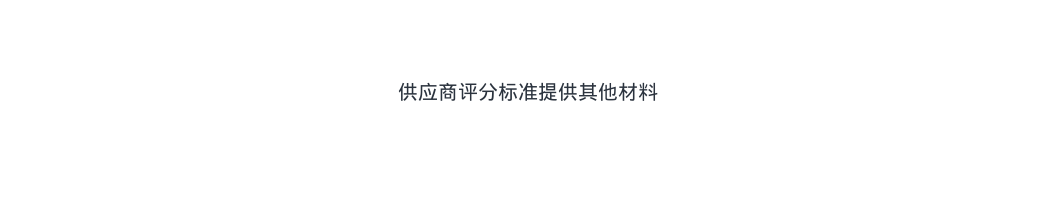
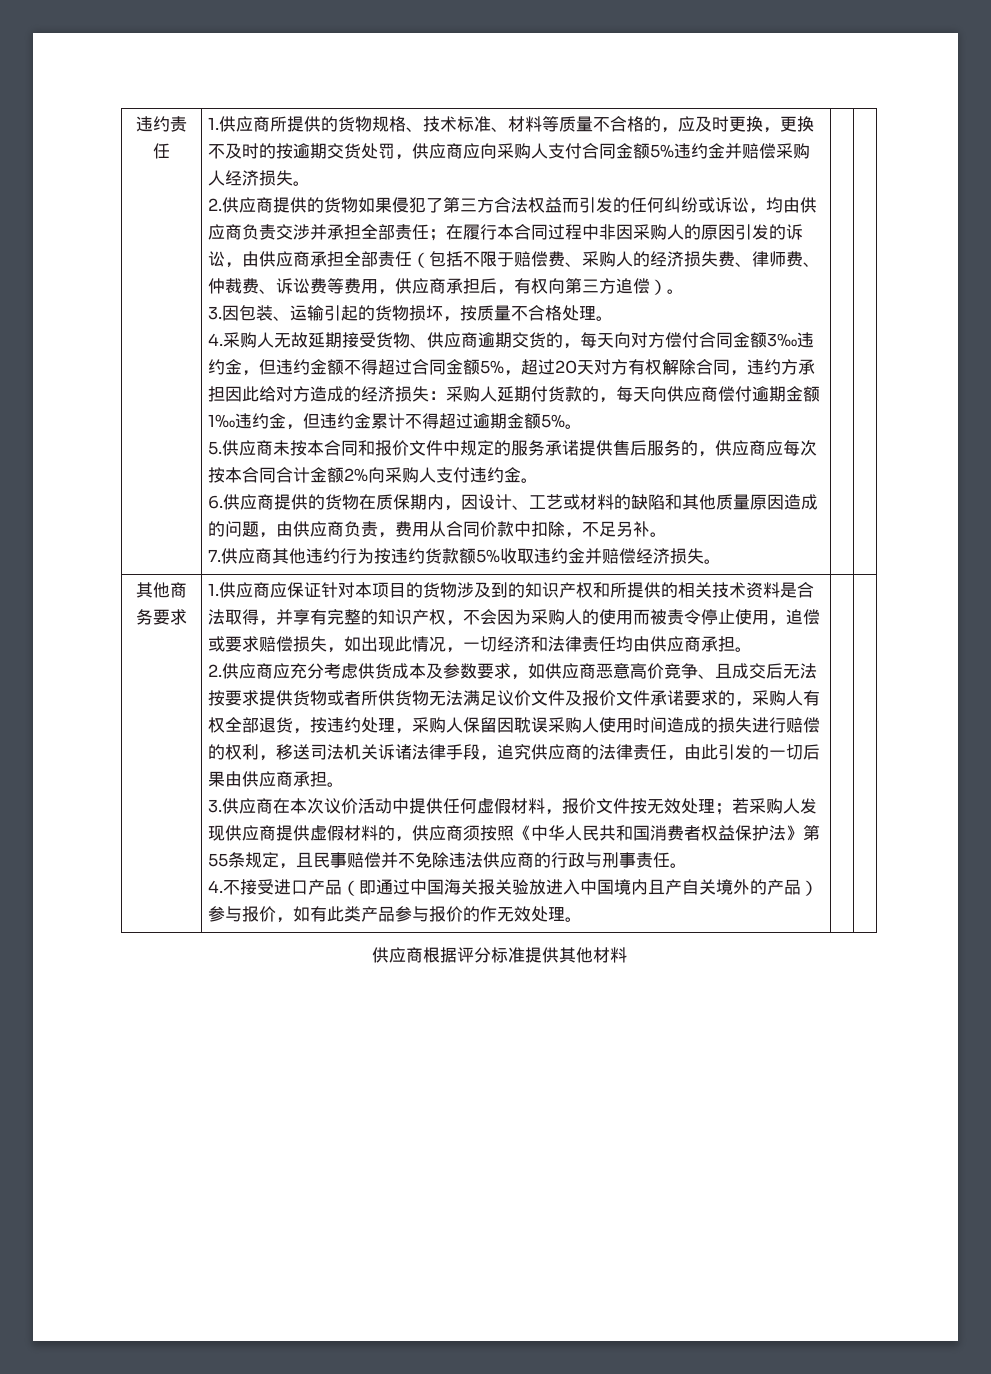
- 供应商评分标准提供其他材料
+ 违约责任 | 1.供应商所提供的货物规格、技术标准、材料等质量不合格的，应及时更换，更换不及时的按逾期交货处罚，供应商应向采购人支付合同金额5%违约金并赔偿采购人经济损失。
+ 2.供应商提供的货物如果侵犯了第三方合法权益而引发的任何纠纷或诉讼，均由供应商负责交涉并承担全部责任；在履行本合同过程中非因采购人的原因引发的诉讼，由供应商承担全部责任（包括不限于赔偿费、采购人的经济损失费、律师费、仲裁费、诉讼费等费用，供应商承担后，有权向第三方追偿）。
+ 3.因包装、运输引起的货物损坏，按质量不合格处理。
+ 4.采购人无故延期接受货物、供应商逾期交货的，每天向对方偿付合同金额3‰违约金，但违约金额不得超过合同金额5%，超过20天对方有权解除合同，违约方承担因此给对方造成的经济损失：采购人延期付货款的，每天向供应商偿付逾期金额1‰违约金，但违约金累计不得超过逾期金额5%。
+ 5.供应商未按本合同和报价文件中规定的服务承诺提供售后服务的，供应商应每次按本合同合计金额2%向采购人支付违约金。
+ 6.供应商提供的货物在质保期内，因设计、工艺或材料的缺陷和其他质量原因造成的问题，由供应商负责，费用从合同价款中扣除，不足另补。
+ 7.供应商其他违约行为按违约货款额5%收取违约金并赔偿经济损失。 | |
+ 其他商务要求 | 1.供应商应保证针对本项目的货物涉及到的知识产权和所提供的相关技术资料是合法取得，并享有完整的知识产权，不会因为采购人的使用而被责令停止使用，追偿或要求赔偿损失，如出现此情况，一切经济和法律责任均由供应商承担。
+ 2.供应商应充分考虑供货成本及参数要求，如供应商恶意高价竞争、且成交后无法按要求提供货物或者所供货物无法满足议价文件及报价文件承诺要求的，采购人有权全部退货，按违约处理，采购人保留因耽误采购人使用时间造成的损失进行赔偿的权利，移送司法机关诉诸法律手段，追究供应商的法律责任，由此引发的一切后果由供应商承担。
+ 3.供应商在本次议价活动中提供任何虚假材料，报价文件按无效处理；若采购人发现供应商提供虚假材料的，供应商须按照《中华人民共和国消费者权益保护法》第55条规定，且民事赔偿并不免除违法供应商的行政与刑事责任。
+ 4.不接受进口产品（即通过中国海关报关验放进入中国境内且产自关境外的产品）参与报价，如有此类产品参与报价的作无效处理。 | |
+ 供应商根据评分标准提供其他材料

